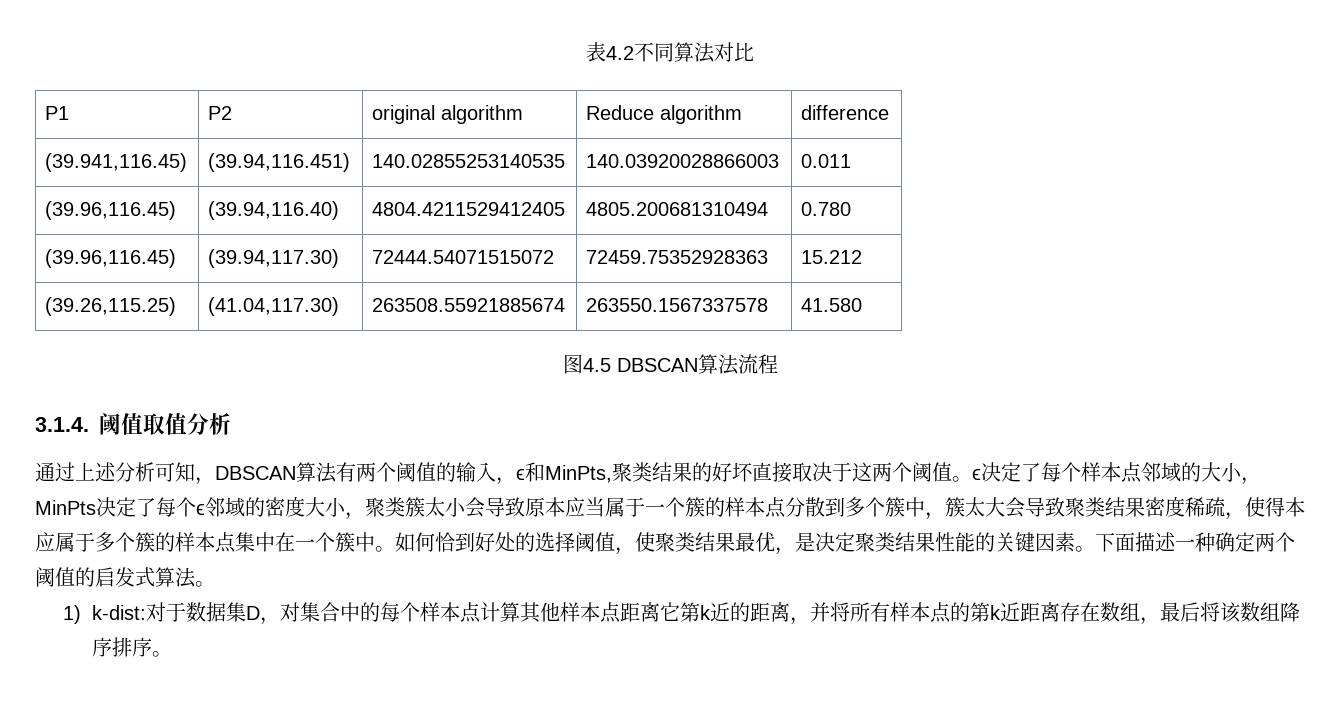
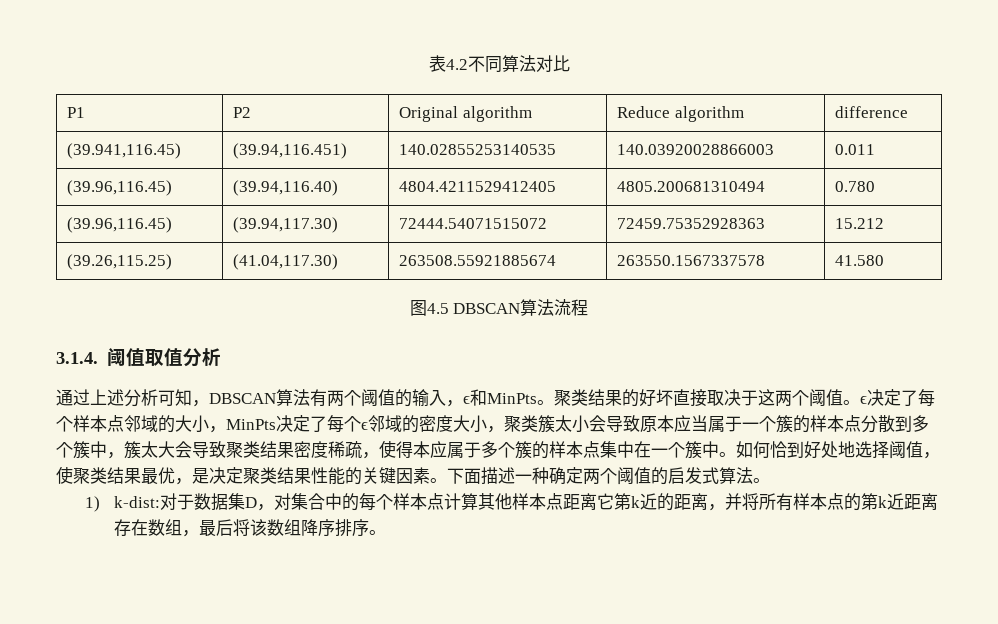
- P1 | P2 | original algorithm | Reduce algorithm | difference
+ P1 | P2 | Original algorithm | Reduce algorithm | difference
- 通过上述分析可知，DBSCAN算法有两个阈值的输入，ϵ和MinPts,聚类结果的好坏直接取决于这两个阈值。ϵ决定了每个样本点邻域的大小，MinPts决定了每个ϵ邻域的密度大小，聚类簇太小会导致原本应当属于一个簇的样本点分散到多个簇中，簇太大会导致聚类结果密度稀疏，使得本应属于多个簇的样本点集中在一个簇中。
+ 通过上述分析可知，DBSCAN算法有两个阈值的输入，ϵ和MinPts。聚类结果的好坏直接取决于这两个阈值。ϵ决定了每个样本点邻域的大小，MinPts决定了每个ϵ邻域的密度大小，聚类簇太小会导致原本应当属于一个簇的样本点分散到多个簇中，簇太大会导致聚类结果密度稀疏，使得本应属于多个簇的样本点集中在一个簇中。
- 如何恰到好处的选择阈值，使聚类结果最优，是决定聚类结果性能的关键因素。
+ 如何恰到好处地选择阈值，使聚类结果最优，是决定聚类结果性能的关键因素。

